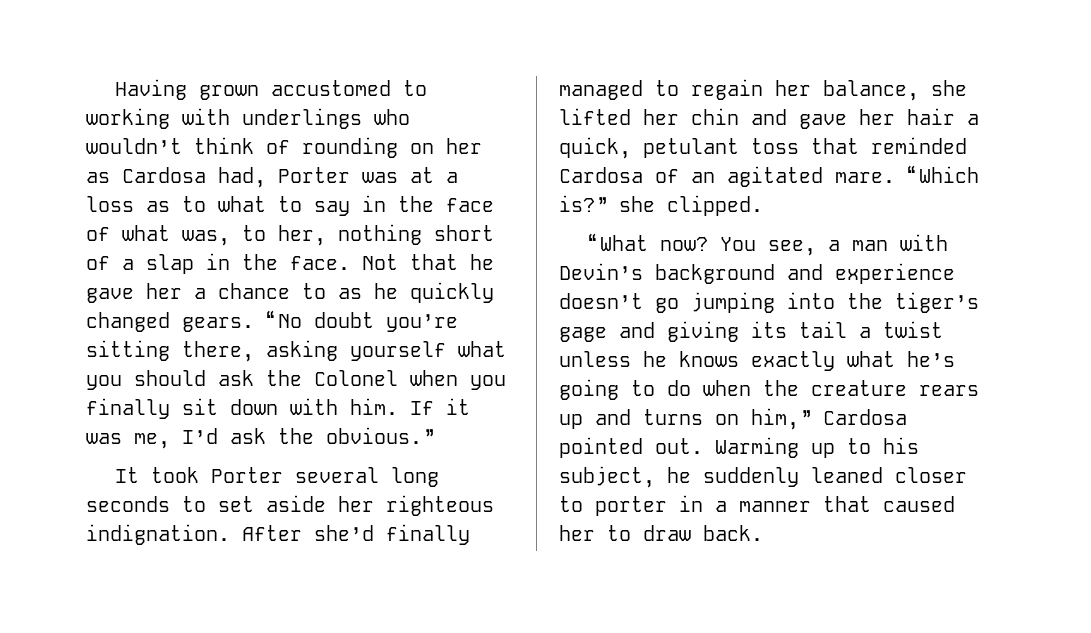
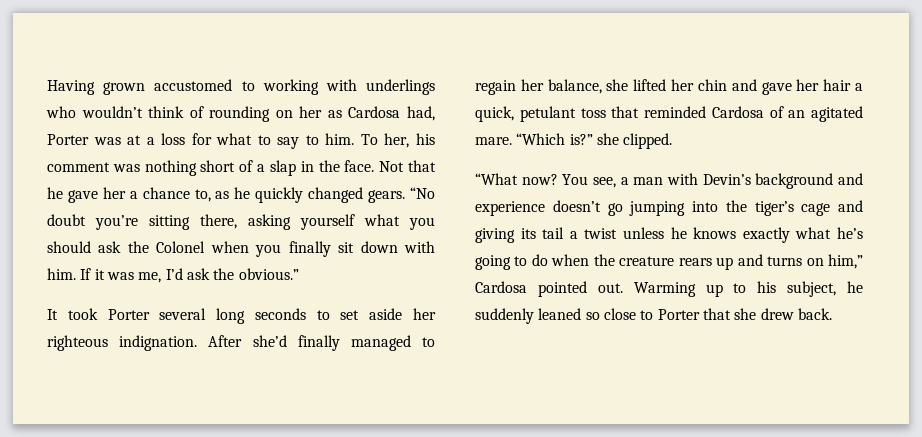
- Having grown accustomed to working with underlings who wouldn’t think of rounding on her as Cardosa had, Porter was at a loss as to what to say in the face of what was, to her, nothing short of a slap in the face.
+ Having grown accustomed to working with underlings who wouldn’t think of rounding on her as Cardosa had, Porter was at a loss for what to say to him. To her, his comment was nothing short of a slap in the face.
- Not that he gave her a chance to as he quickly changed gears.
+ Not that he gave her a chance to, as he quickly changed gears.
- You see, a man with Devin’s background and experience doesn’t go jumping into the tiger’s gage and giving its tail a twist unless he knows exactly what he’s going to do when the creature rears up and turns on him,” Cardosa pointed out.
+ You see, a man with Devin’s background and experience doesn’t go jumping into the tiger’s cage and giving its tail a twist unless he knows exactly what he’s going to do when the creature rears up and turns on him,” Cardosa pointed out.
- Warming up to his subject, he suddenly leaned closer to porter in a manner that caused her to draw back.
+ Warming up to his subject, he suddenly leaned so close to Porter that she drew back.

